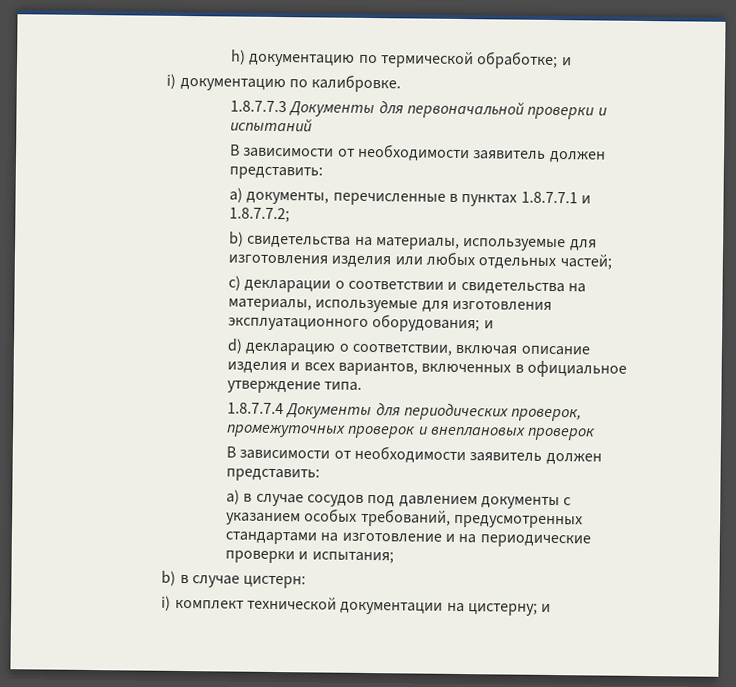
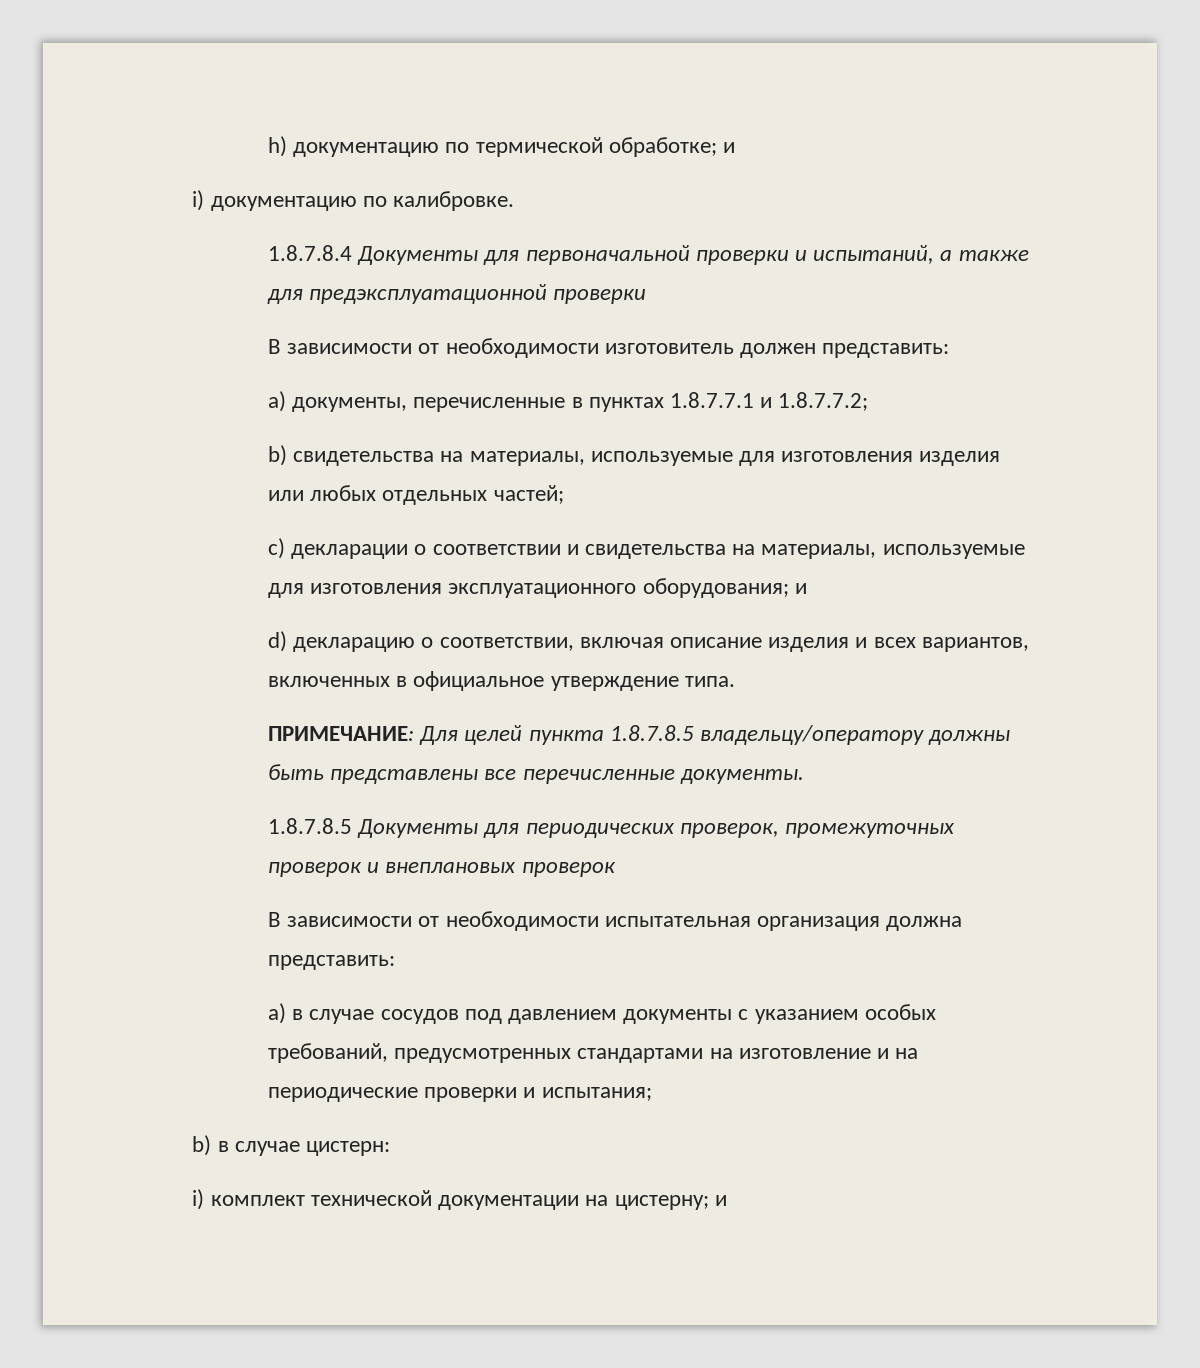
- 1.8.7.7.3 Документы для первоначальной проверки и испытаний
- В зависимости от необходимости заявитель должен представить:
+ 1.8.7.8.4 Документы для первоначальной проверки и испытаний, а также для предэксплуатационной проверки
+ В зависимости от необходимости изготовитель должен представить:
- 1.8.7.7.4 Документы для периодических проверок, промежуточных проверок и внеплановых проверок
- В зависимости от необходимости заявитель должен представить:
+ ПРИМЕЧАНИЕ: Для целей пункта 1.8.7.8.5 владельцу/оператору должны быть представлены все перечисленные документы.
+ 1.8.7.8.5 Документы для периодических проверок, промежуточных проверок и внеплановых проверок
+ В зависимости от необходимости испытательная организация должна представить:

